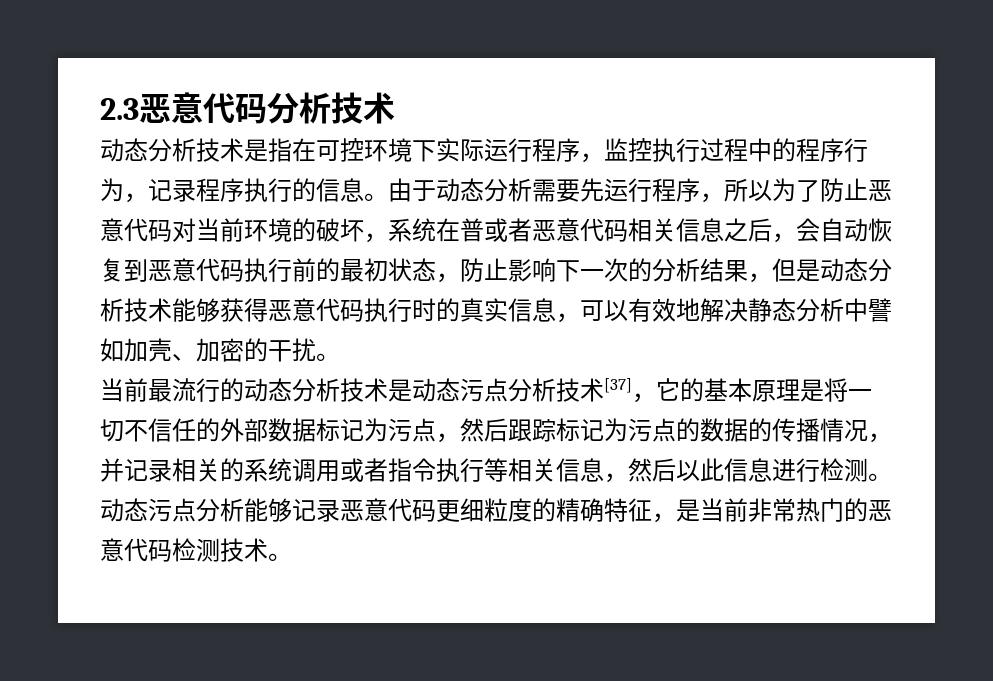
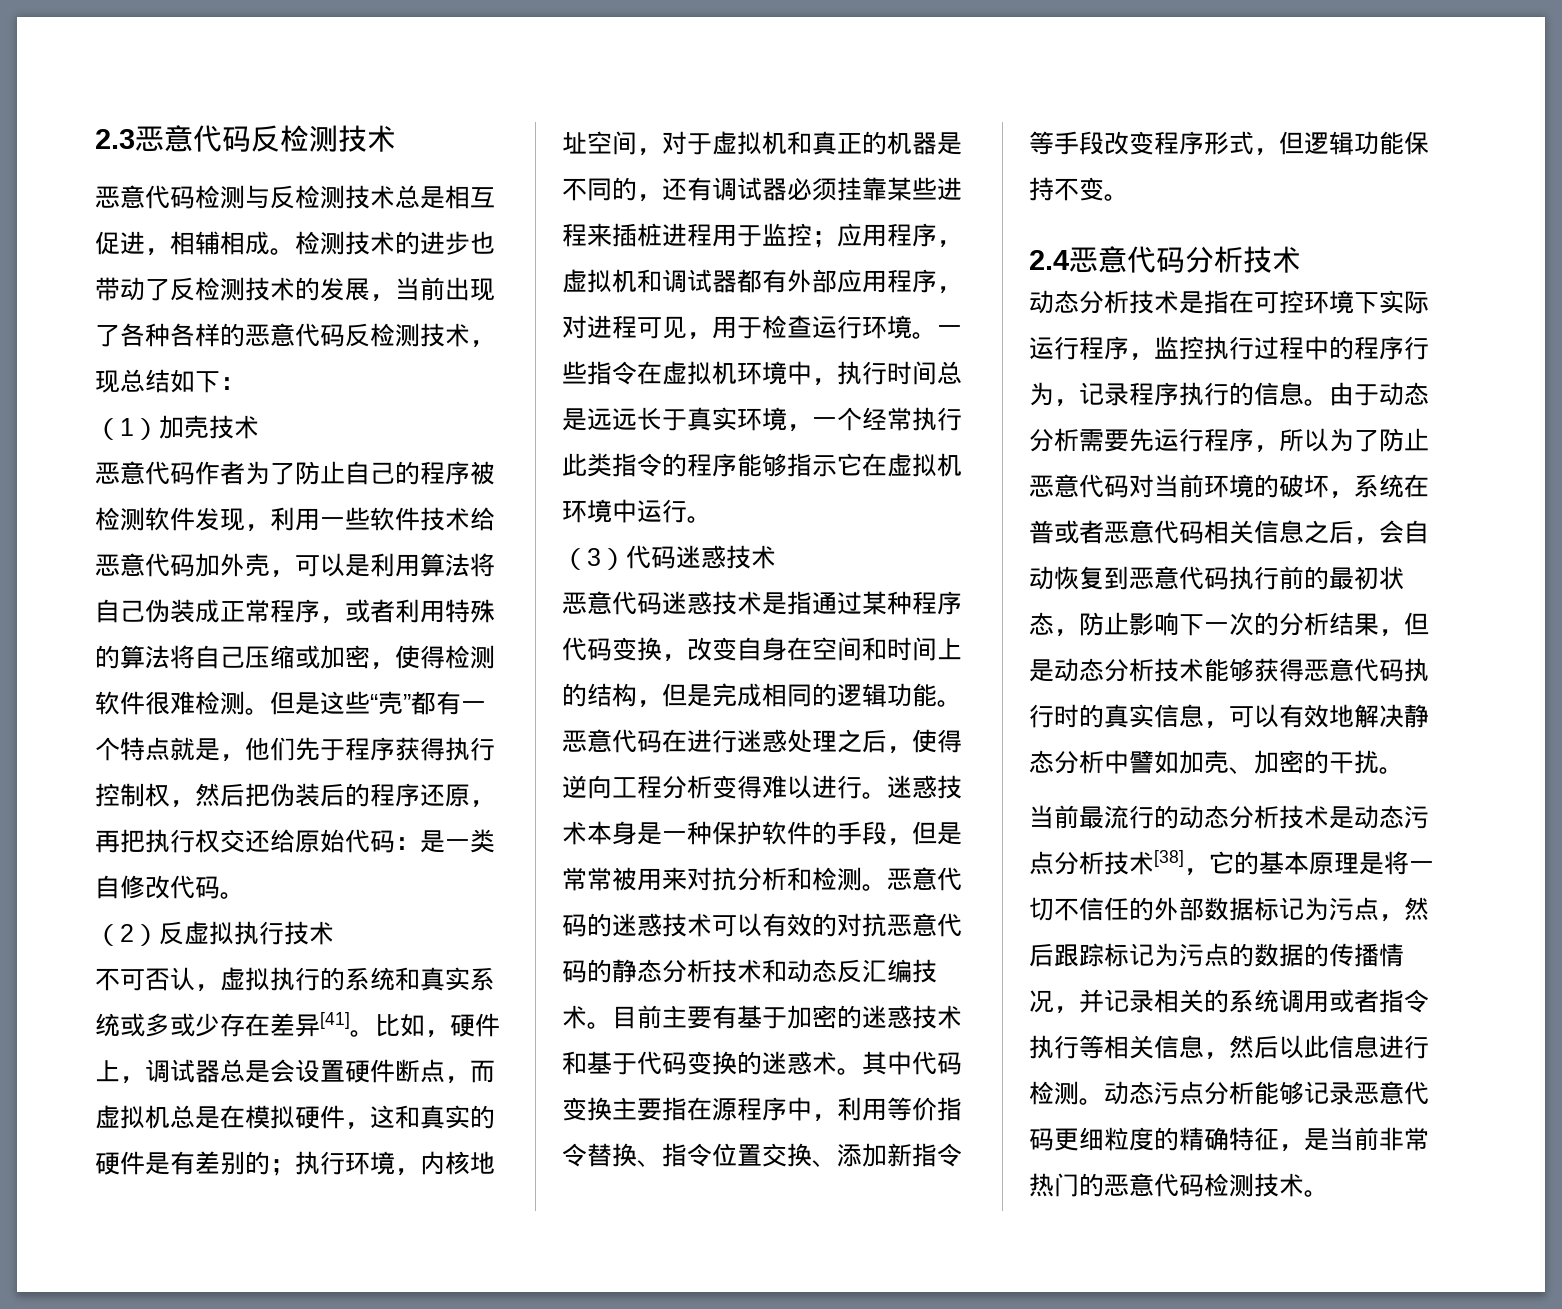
- 2.3恶意代码分析技术
+ 2.3恶意代码反检测技术
+ 恶意代码检测与反检测技术总是相互促进，相辅相成。检测技术的进步也带动了反检测技术的发展，当前出现了各种各样的恶意代码反检测技术，现总结如下：
+ （1）加壳技术
+ 恶意代码作者为了防止自己的程序被检测软件发现，利用一些软件技术给恶意代码加外壳，可以是利用算法将自己伪装成正常程序，或者利用特殊的算法将自己压缩或加密，使得检测软件很难检测。但是这些“壳”都有一个特点就是，他们先于程序获得执行控制权，然后把伪装后的程序还原，再把执行权交还给原始代码：是一类自修改代码。
+ （2）反虚拟执行技术
+ 不可否认，虚拟执行的系统和真实系统或多或少存在差异[41]。比如，硬件上，调试器总是会设置硬件断点，而虚拟机总是在模拟硬件，这和真实的硬件是有差别的；执行环境，内核地址空间，对于虚拟机和真正的机器是不同的，还有调试器必须挂靠某些进程来插桩进程用于监控；应用程序，虚拟机和调试器都有外部应用程序，对进程可见，用于检查运行环境。一些指令在虚拟机环境中，执行时间总是远远长于真实环境，一个经常执行此类指令的程序能够指示它在虚拟机环境中运行。
+ （3）代码迷惑技术
+ 恶意代码迷惑技术是指通过某种程序代码变换，改变自身在空间和时间上的结构，但是完成相同的逻辑功能。恶意代码在进行迷惑处理之后，使得逆向工程分析变得难以进行。迷惑技术本身是一种保护软件的手段，但是常常被用来对抗分析和检测。恶意代码的迷惑技术可以有效的对抗恶意代码的静态分析技术和动态反汇编技术。目前主要有基于加密的迷惑技术和基于代码变换的迷惑术。其中代码变换主要指在源程序中，利用等价指令替换、指令位置交换、添加新指令等手段改变程序形式，但逻辑功能保持不变。
+ 2.4恶意代码分析技术
- 当前最流行的动态分析技术是动态污点分析技术[37]，它的基本原理是将一切不信任的外部数据标记为污点，然后跟踪标记为污点的数据的传播情况，并记录相关的系统调用或者指令执行等相关信息，然后以此信息进行检测。
+ 当前最流行的动态分析技术是动态污点分析技术[38]，它的基本原理是将一切不信任的外部数据标记为污点，然后跟踪标记为污点的数据的传播情况，并记录相关的系统调用或者指令执行等相关信息，然后以此信息进行检测。

